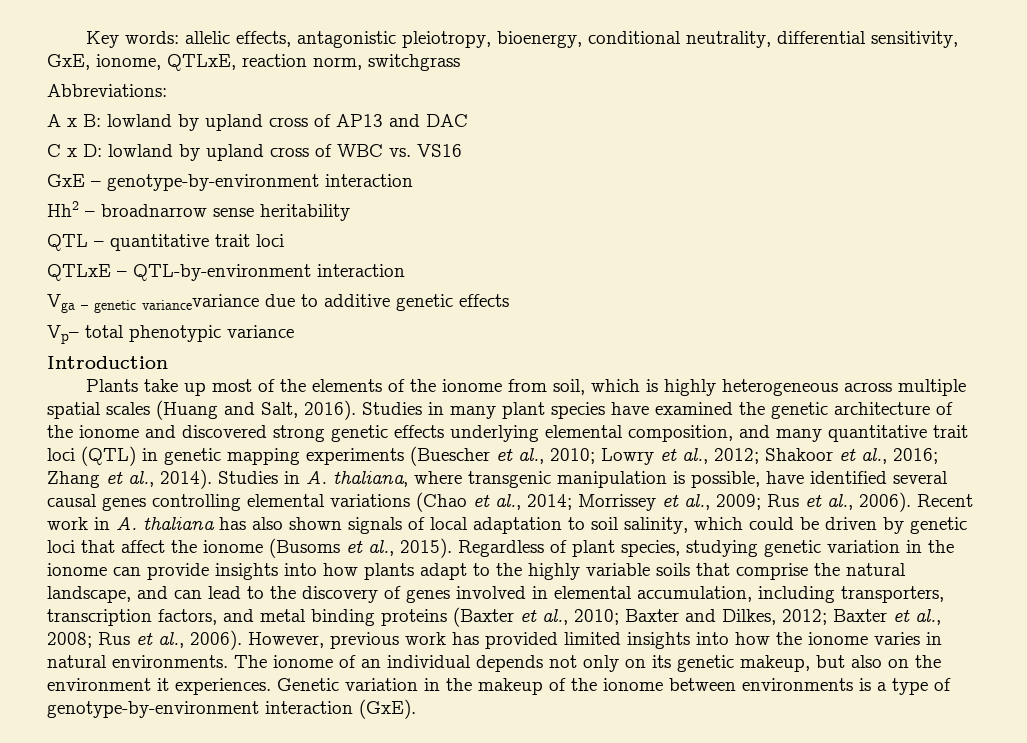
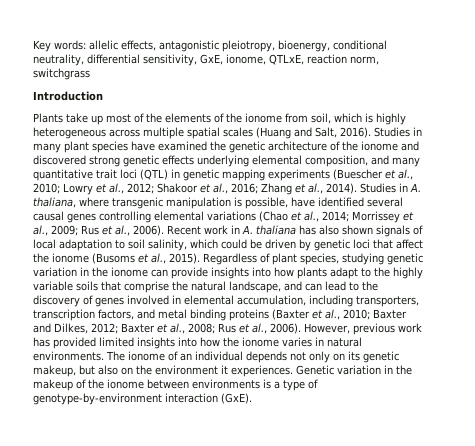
- Abbreviations:
- A x B: lowland by upland cross of AP13 and DAC
- C x D: lowland by upland cross of WBC vs. VS16
- GxE – genotype-by-environment interaction
- Hh2 – broadnarrow sense heritability
- QTL – quantitative trait loci
- QTLxE – QTL-by-environment interaction
- Vga – genetic variancevariance due to additive genetic effects
- Vp– total phenotypic variance

